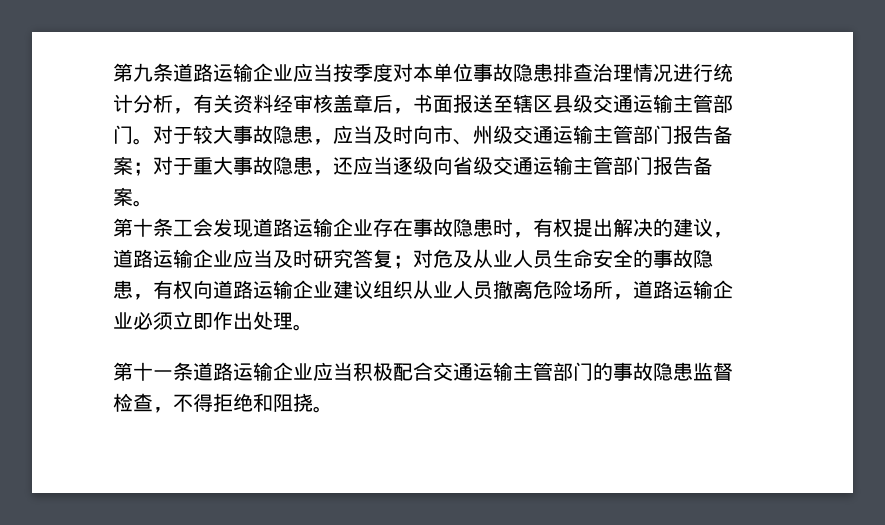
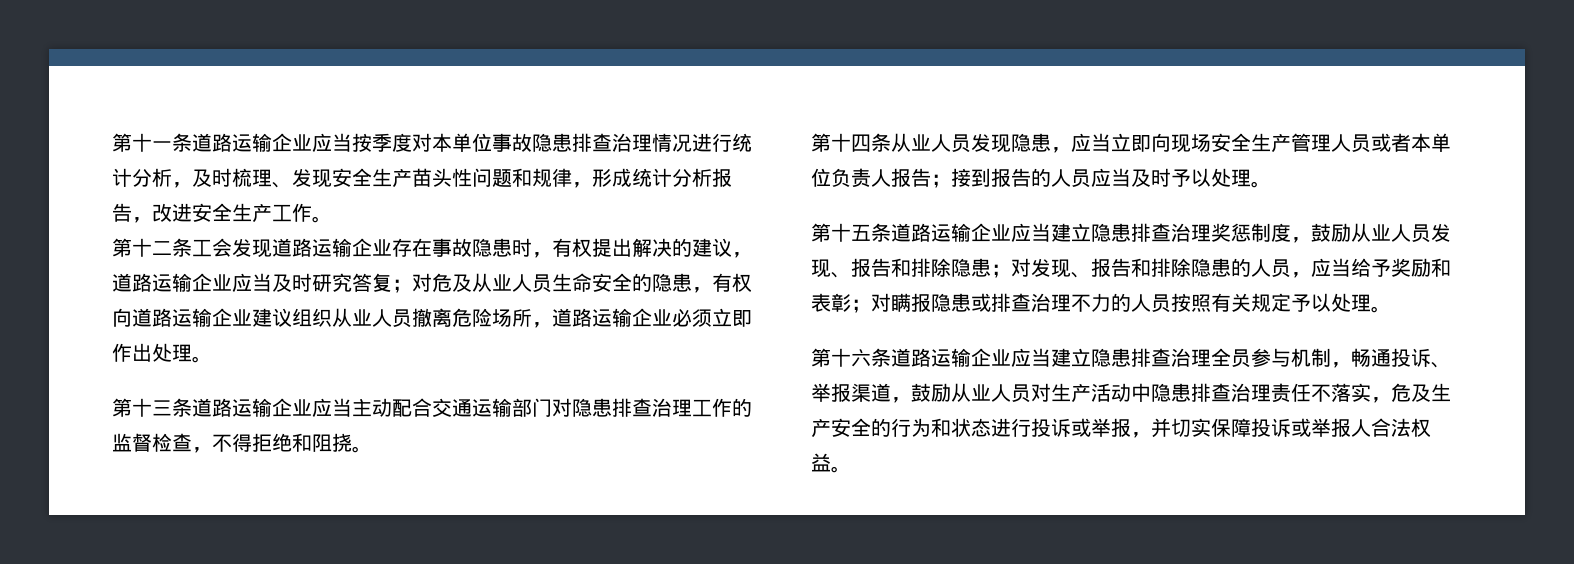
- 第九条道路运输企业应当按季度对本单位事故隐患排查治理情况进行统计分析，有关资料经审核盖章后，书面报送至辖区县级交通运输主管部门。对于较大事故隐患，应当及时向市、州级交通运输主管部门报告备案；对于重大事故隐患，还应当逐级向省级交通运输主管部门报告备案。
- 第十条工会发现道路运输企业存在事故隐患时，有权提出解决的建议，道路运输企业应当及时研究答复；
+ 第十一条道路运输企业应当按季度对本单位事故隐患排查治理情况进行统计分析，及时梳理、发现安全生产苗头性问题和规律，形成统计分析报告，改进安全生产工作。
+ 第十二条工会发现道路运输企业存在事故隐患时，有权提出解决的建议，道路运输企业应当及时研究答复；
- 对危及从业人员生命安全的事故隐患，有权向道路运输企业建议组织从业人员撤离危险场所，道路运输企业必须立即作出处理。
+ 对危及从业人员生命安全的隐患，有权向道路运输企业建议组织从业人员撤离危险场所，道路运输企业必须立即作出处理。
- 第十一条道路运输企业应当积极配合交通运输主管部门的事故隐患监督检查，不得拒绝和阻挠。
+ 第十三条道路运输企业应当主动配合交通运输部门对隐患排查治理工作的监督检查，不得拒绝和阻挠。
+ 第十四条从业人员发现隐患，应当立即向现场安全生产管理人员或者本单位负责人报告；接到报告的人员应当及时予以处理。
+ 第十五条道路运输企业应当建立隐患排查治理奖惩制度，鼓励从业人员发现、报告和排除隐患；对发现、报告和排除隐患的人员，应当给予奖励和表彰；对瞒报隐患或排查治理不力的人员按照有关规定予以处理。
+ 第十六条道路运输企业应当建立隐患排查治理全员参与机制，畅通投诉、举报渠道，鼓励从业人员对生产活动中隐患排查治理责任不落实，危及生产安全的行为和状态进行投诉或举报，并切实保障投诉或举报人合法权益。

